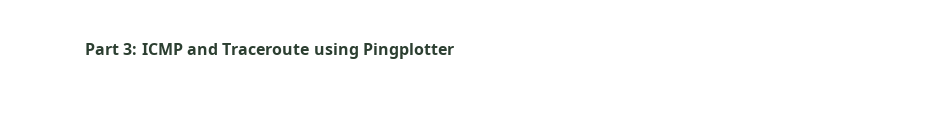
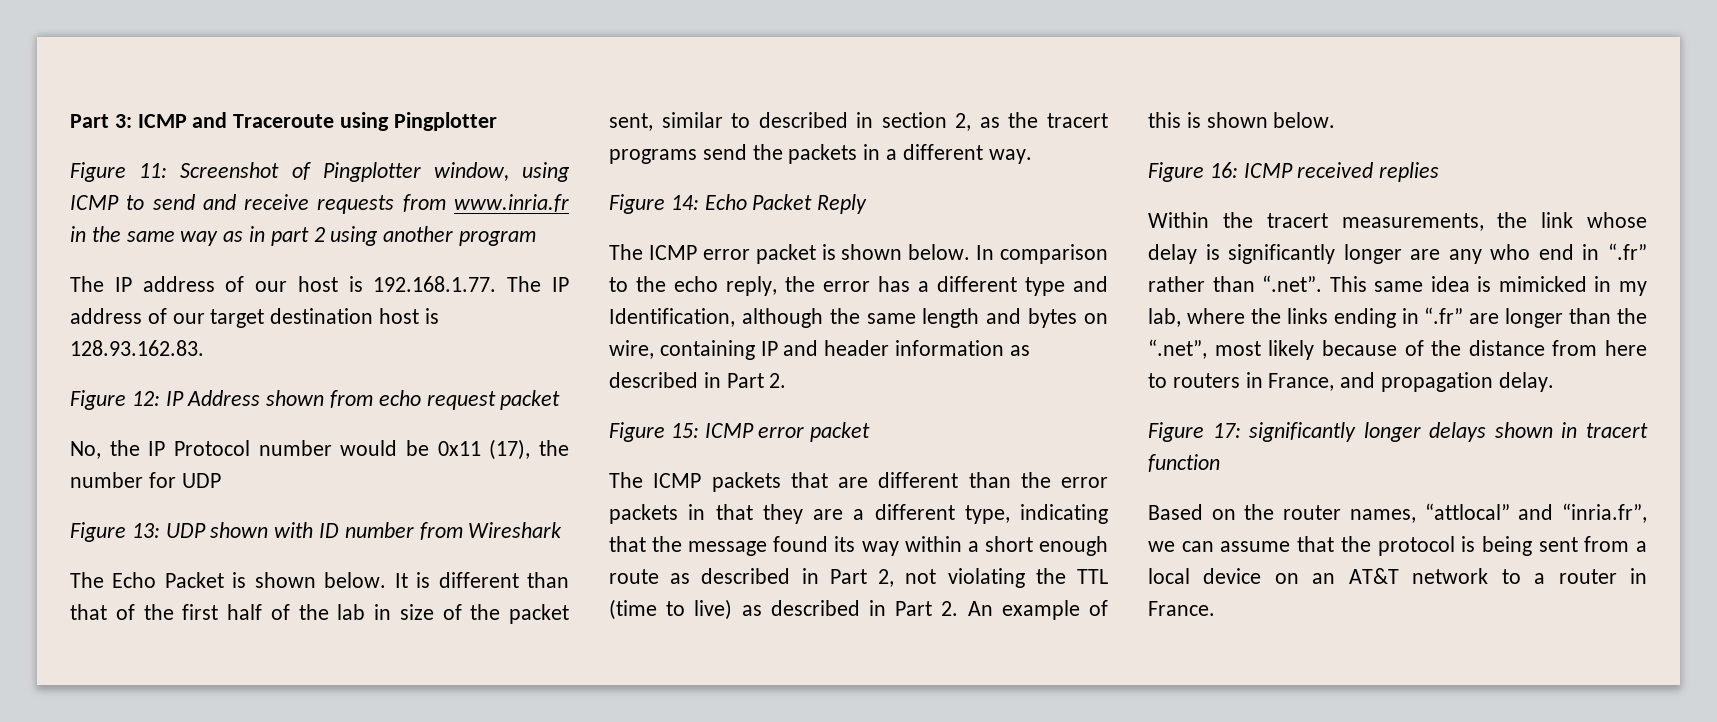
+ Figure 11: Screenshot of Pingplotter window, using ICMP to send and receive requests from www.inria.fr in the same way as in part 2 using another program
+ The IP address of our host is 192.168.1.77. The IP address of our target destination host is 128.93.162.83.
+ Figure 12: IP Address shown from echo request packet
+ No, the IP Protocol number would be 0x11 (17), the number for UDP
+ Figure 13: UDP shown with ID number from Wireshark
+ The Echo Packet is shown below. It is different than that of the first half of the lab in size of the packet sent, similar to described in section 2, as the tracert programs send the packets in a different way.
+ Figure 14: Echo Packet Reply
+ The ICMP error packet is shown below. In comparison to the echo reply, the error has a different type and Identification, although the same length and bytes on wire, containing IP and header information as described in Part 2.
+ Figure 15: ICMP error packet
+ The ICMP packets that are different than the error packets in that they are a different type, indicating that the message found its way within a short enough route as described in Part 2, not violating the TTL (time to live) as described in Part 2. An example of this is shown below.
+ Figure 16: ICMP received replies
+ Within the tracert measurements, the link whose delay is significantly longer are any who end in “.fr” rather than “.net”. This same idea is mimicked in my lab, where the links ending in “.fr” are longer than the “.net”, most likely because of the distance from here to routers in France, and propagation delay.
+ Figure 17: significantly longer delays shown in tracert function
+ Based on the router names, “attlocal” and “inria.fr”, we can assume that the protocol is being sent from a local device on an AT&T network to a router in France.

